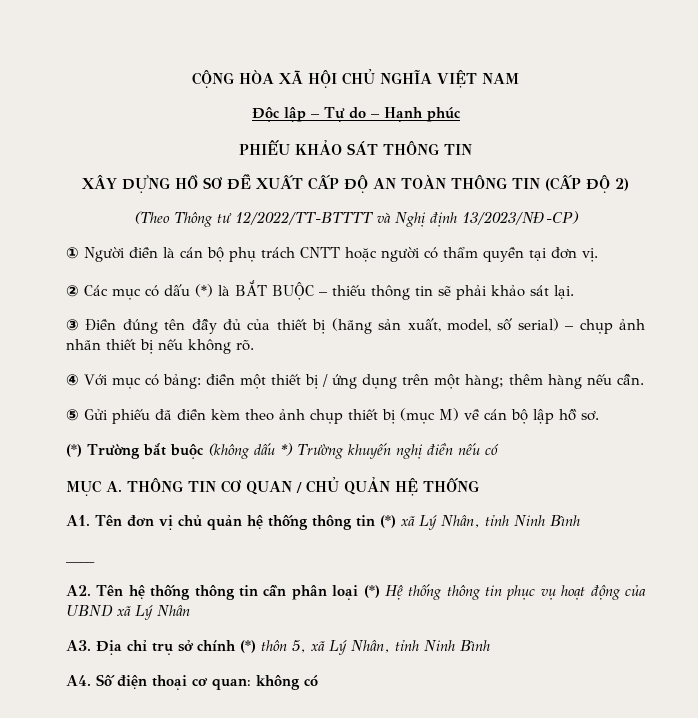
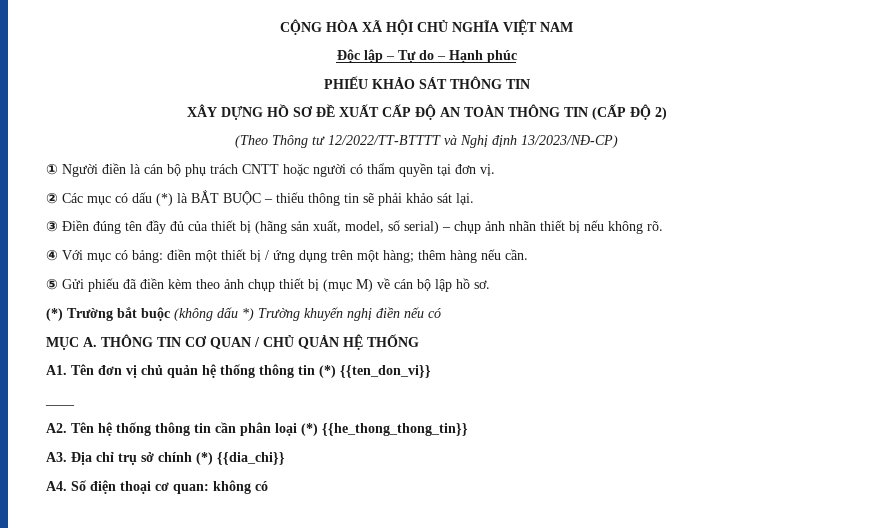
- A1. Tên đơn vị chủ quản hệ thống thông tin (*) xã Lý Nhân, tỉnh Ninh Bình
+ A1. Tên đơn vị chủ quản hệ thống thông tin (*) {{ten_don_vi}}
- A2. Tên hệ thống thông tin cần phân loại (*) Hệ thống thông tin phục vụ hoạt động của UBND xã Lý Nhân
+ A2. Tên hệ thống thông tin cần phân loại (*) {{he_thong_thong_tin}}
- A3. Địa chỉ trụ sở chính (*) thôn 5, xã Lý Nhân, tỉnh Ninh Bình
+ A3. Địa chỉ trụ sở chính (*) {{dia_chi}}

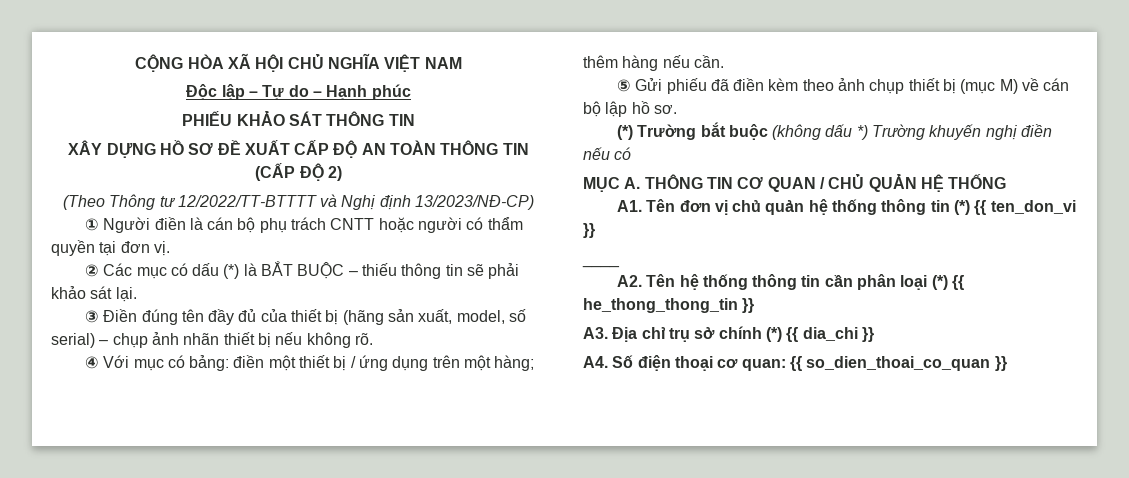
- A1. Tên đơn vị chủ quản hệ thống thông tin (*) {{ten_don_vi}}
+ A1. Tên đơn vị chủ quản hệ thống thông tin (*) {{ ten_don_vi }}
- A2. Tên hệ thống thông tin cần phân loại (*) {{he_thong_thong_tin}}
+ A2. Tên hệ thống thông tin cần phân loại (*) {{ he_thong_thong_tin }}
- A3. Địa chỉ trụ sở chính (*) {{dia_chi}}
+ A3. Địa chỉ trụ sở chính (*) {{ dia_chi }}
- A4. Số điện thoại cơ quan: không có
+ A4. Số điện thoại cơ quan: {{ so_dien_thoai_co_quan }}

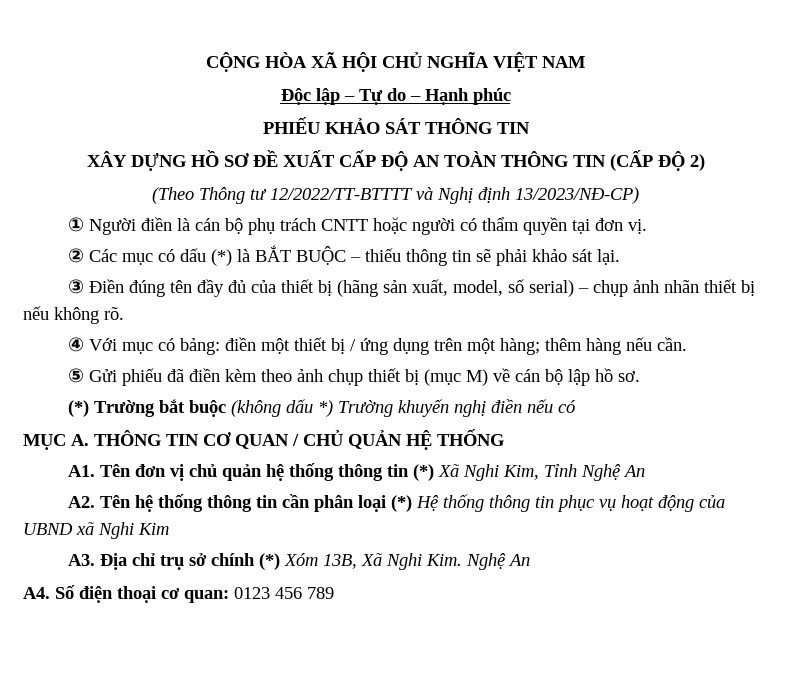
- A1. Tên đơn vị chủ quản hệ thống thông tin (*) {{ ten_don_vi }}
- ____
+ A1. Tên đơn vị chủ quản hệ thống thông tin (*) Xã Nghi Kim, Tỉnh Nghệ An
- A2. Tên hệ thống thông tin cần phân loại (*) {{ he_thong_thong_tin }}
+ A2. Tên hệ thống thông tin cần phân loại (*) Hệ thống thông tin phục vụ hoạt động của UBND xã Nghi Kim
- A3. Địa chỉ trụ sở chính (*) {{ dia_chi }}
+ A3. Địa chỉ trụ sở chính (*) Xóm 13B, Xã Nghi Kim. Nghệ An
- A4. Số điện thoại cơ quan: {{ so_dien_thoai_co_quan }}
+ A4. Số điện thoại cơ quan: 0123 456 789

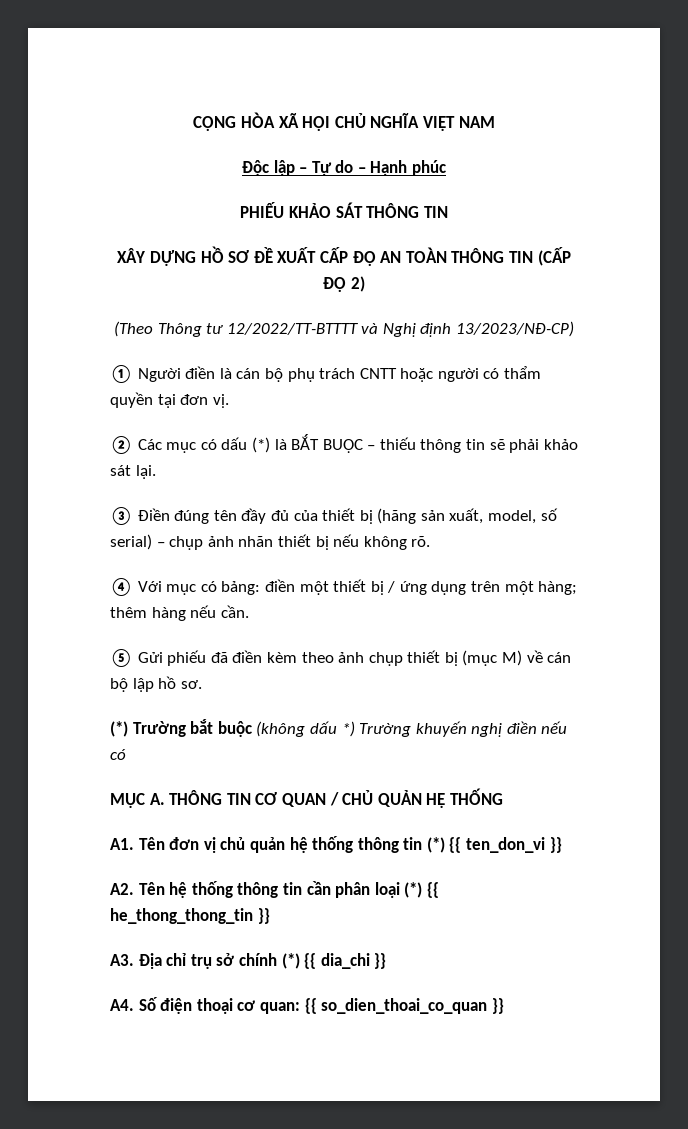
- A1. Tên đơn vị chủ quản hệ thống thông tin (*) Xã Nghi Kim, Tỉnh Nghệ An
+ A1. Tên đơn vị chủ quản hệ thống thông tin (*) {{ ten_don_vi }}
- A2. Tên hệ thống thông tin cần phân loại (*) Hệ thống thông tin phục vụ hoạt động của UBND xã Nghi Kim
+ A2. Tên hệ thống thông tin cần phân loại (*) {{ he_thong_thong_tin }}
- A3. Địa chỉ trụ sở chính (*) Xóm 13B, Xã Nghi Kim. Nghệ An
+ A3. Địa chỉ trụ sở chính (*) {{ dia_chi }}
- A4. Số điện thoại cơ quan: 0123 456 789
+ A4. Số điện thoại cơ quan: {{ so_dien_thoai_co_quan }}

